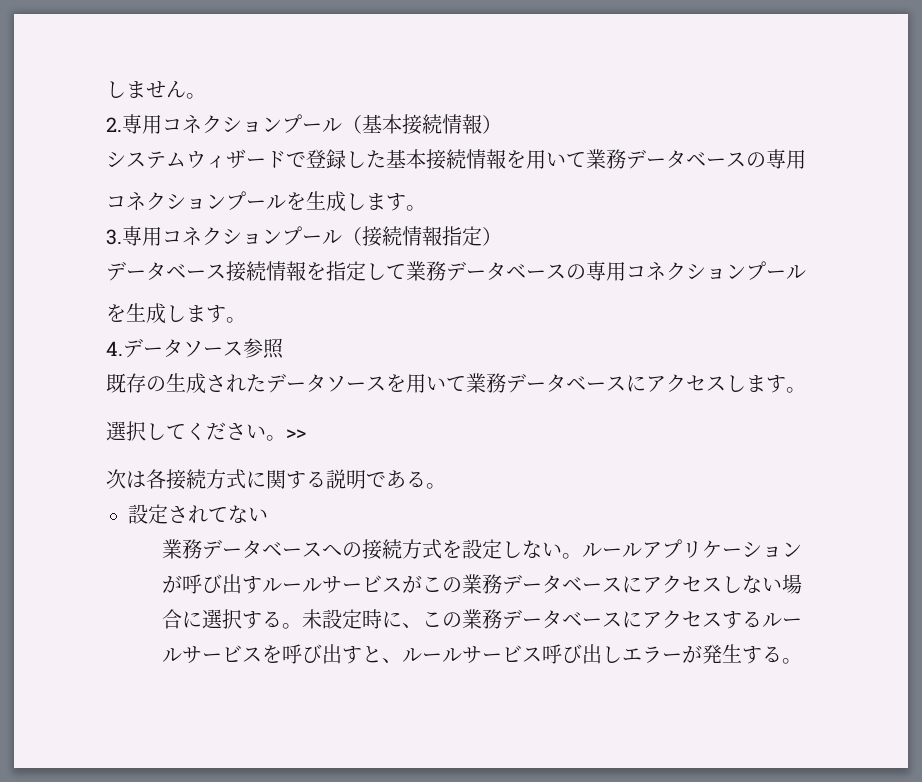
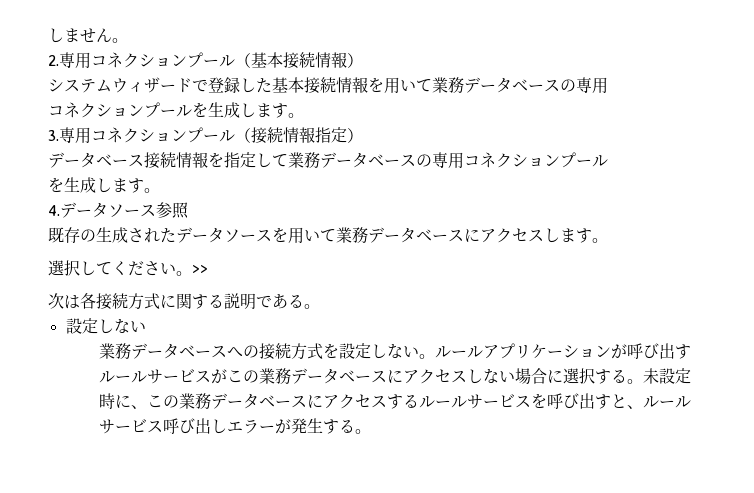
  次は各接続方式に関する説明である。
- 設定されてない
+ 設定しない

